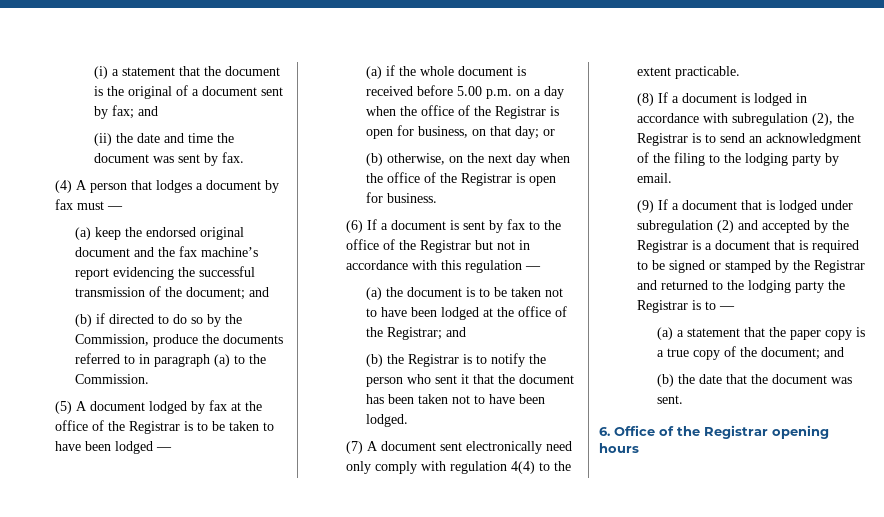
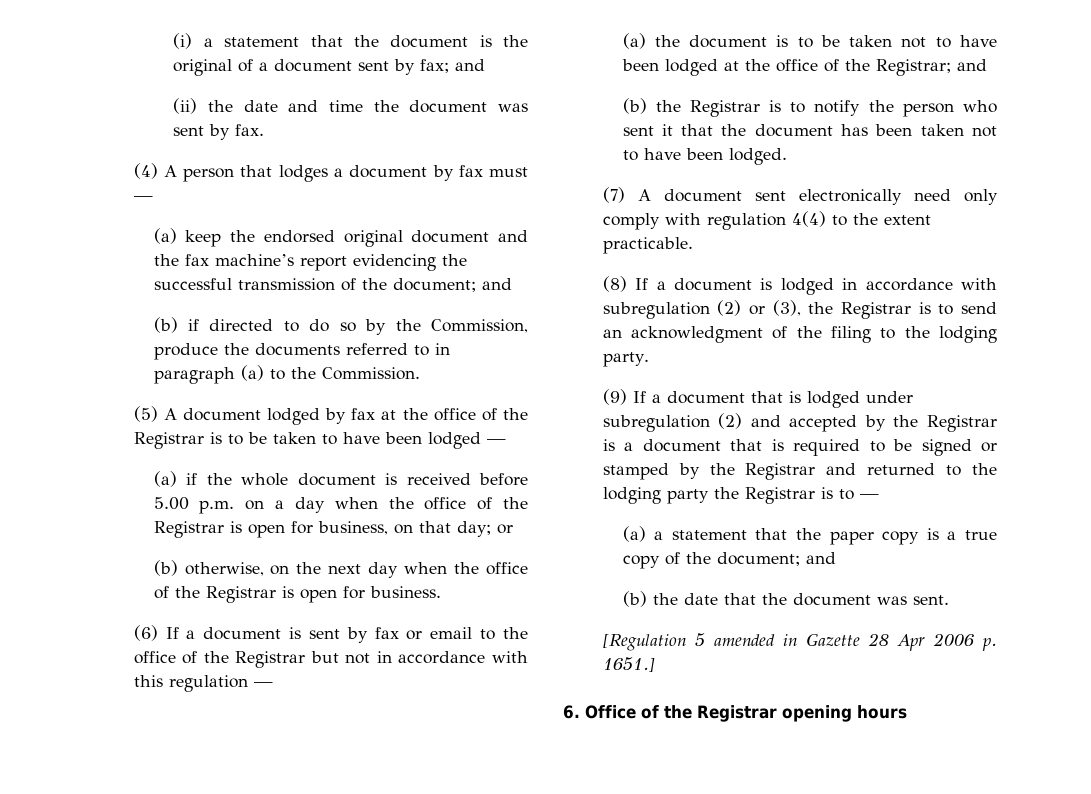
- (6) If a document is sent by fax to the office of the Registrar but not in accordance with this regulation —
+ (6) If a document is sent by fax or email to the office of the Registrar but not in accordance with this regulation —
- (8) If a document is lodged in accordance with subregulation (2), the Registrar is to send an acknowledgment of the filing to the lodging party by email.
+ (8) If a document is lodged in accordance with subregulation (2) or (3), the Registrar is to send an acknowledgment of the filing to the lodging party.
+ [Regulation 5 amended in Gazette 28 Apr 2006 p. 1651.]

